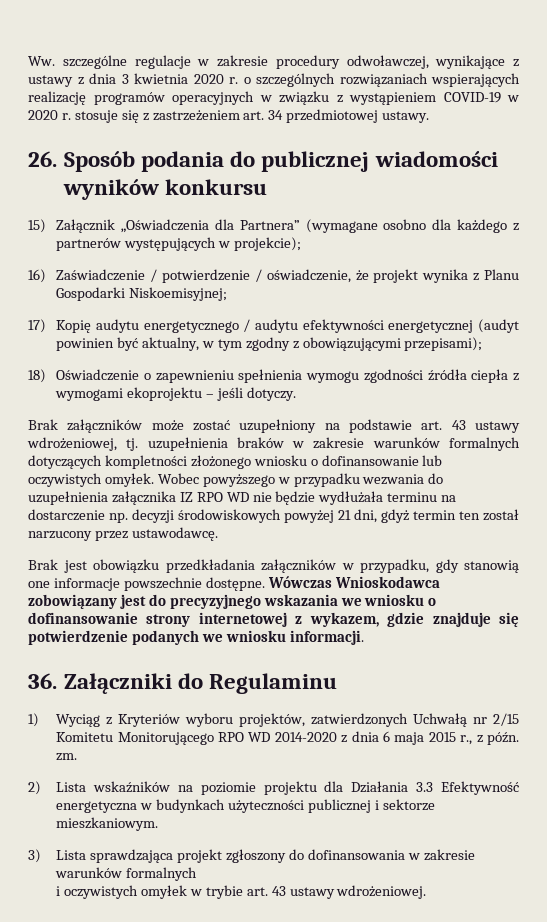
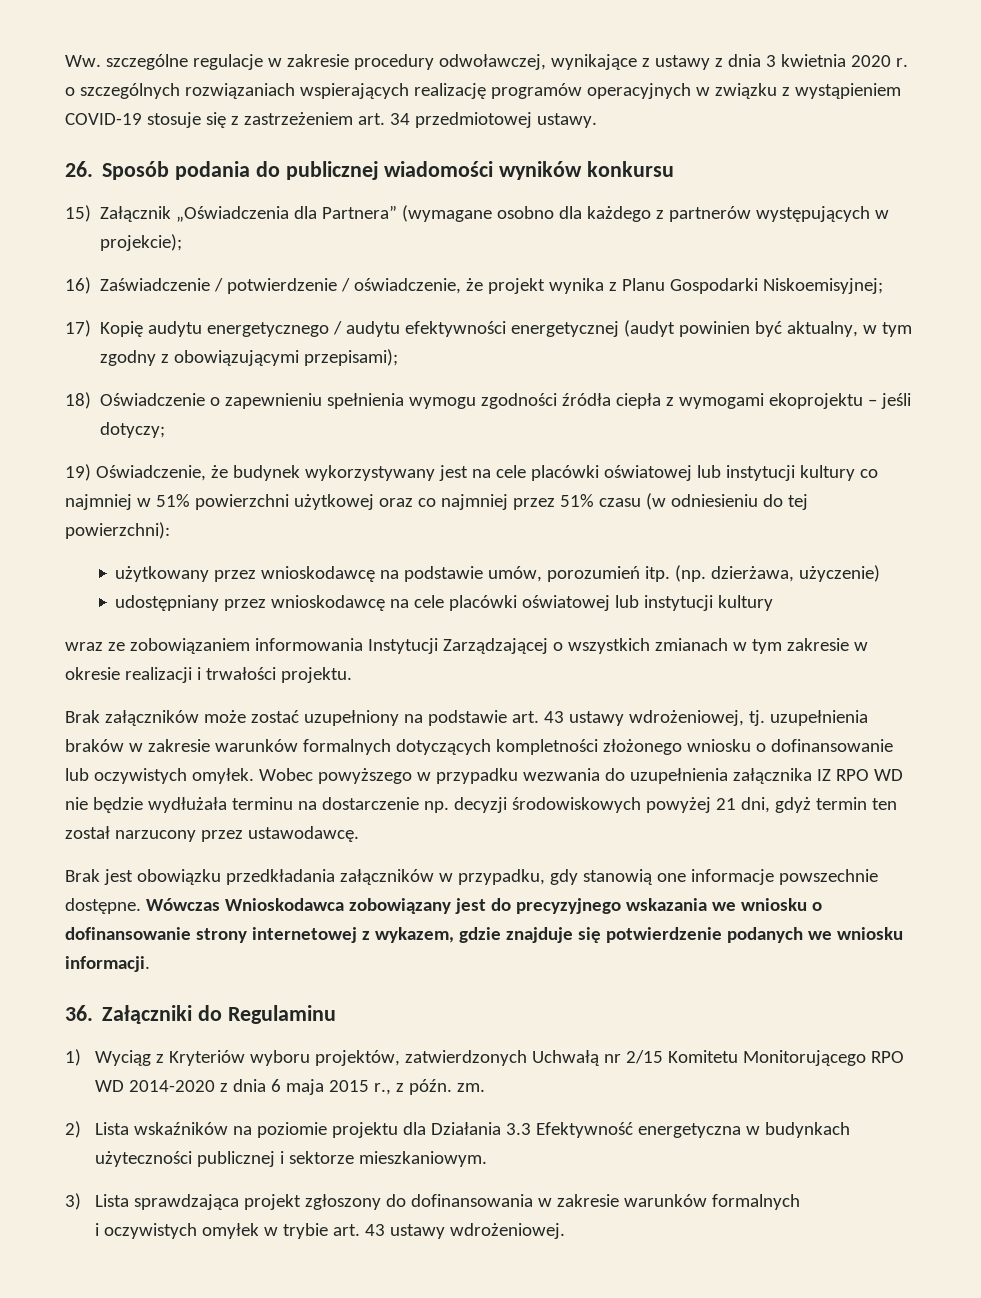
- Ww. szczególne regulacje w zakresie procedury odwoławczej, wynikające z ustawy z dnia 3 kwietnia 2020 r. o szczególnych rozwiązaniach wspierających realizację programów operacyjnych w związku z wystąpieniem COVID-19 w 2020 r. stosuje się z zastrzeżeniem art. 34 przedmiotowej ustawy.
+ Ww. szczególne regulacje w zakresie procedury odwoławczej, wynikające z ustawy z dnia 3 kwietnia 2020 r. o szczególnych rozwiązaniach wspierających realizację programów operacyjnych w związku z wystąpieniem COVID-19 stosuje się z zastrzeżeniem art. 34 przedmiotowej ustawy.
- 18) Oświadczenie o zapewnieniu spełnienia wymogu zgodności źródła ciepła z wymogami ekoprojektu – jeśli dotyczy.
+ 18) Oświadczenie o zapewnieniu spełnienia wymogu zgodności źródła ciepła z wymogami ekoprojektu – jeśli dotyczy;
+ 19) Oświadczenie, że budynek wykorzystywany jest na cele placówki oświatowej lub instytucji kultury co najmniej w 51% powierzchni użytkowej oraz co najmniej przez 51% czasu (w odniesieniu do tej powierzchni):
+ użytkowany przez wnioskodawcę na podstawie umów, porozumień itp. (np. dzierżawa, użyczenie)
+ udostępniany przez wnioskodawcę na cele placówki oświatowej lub instytucji kultury
+ wraz ze zobowiązaniem informowania Instytucji Zarządzającej o wszystkich zmianach w tym zakresie w okresie realizacji i trwałości projektu.

